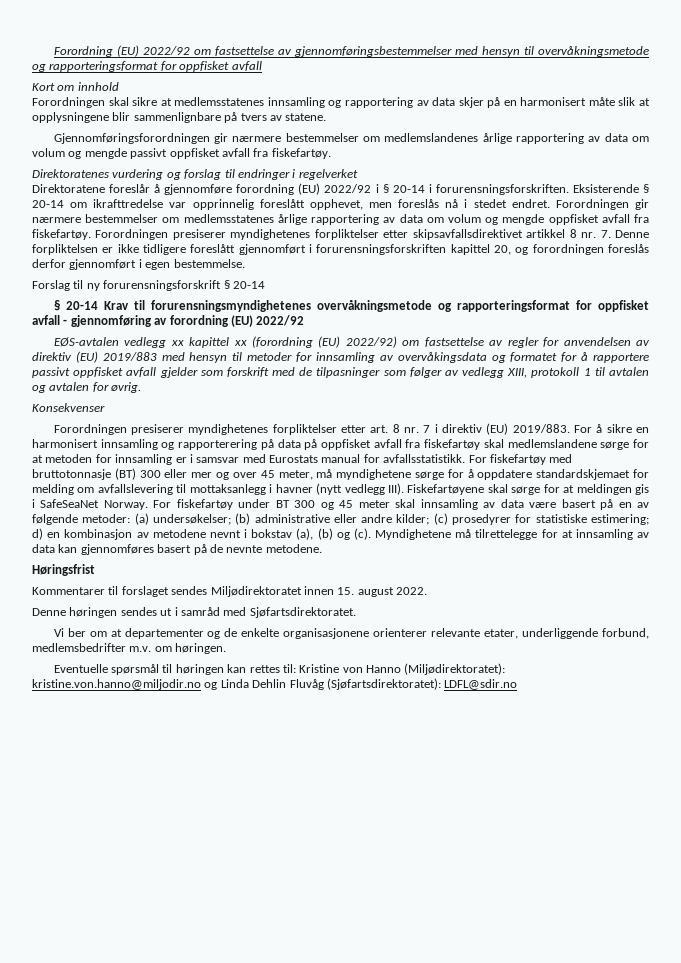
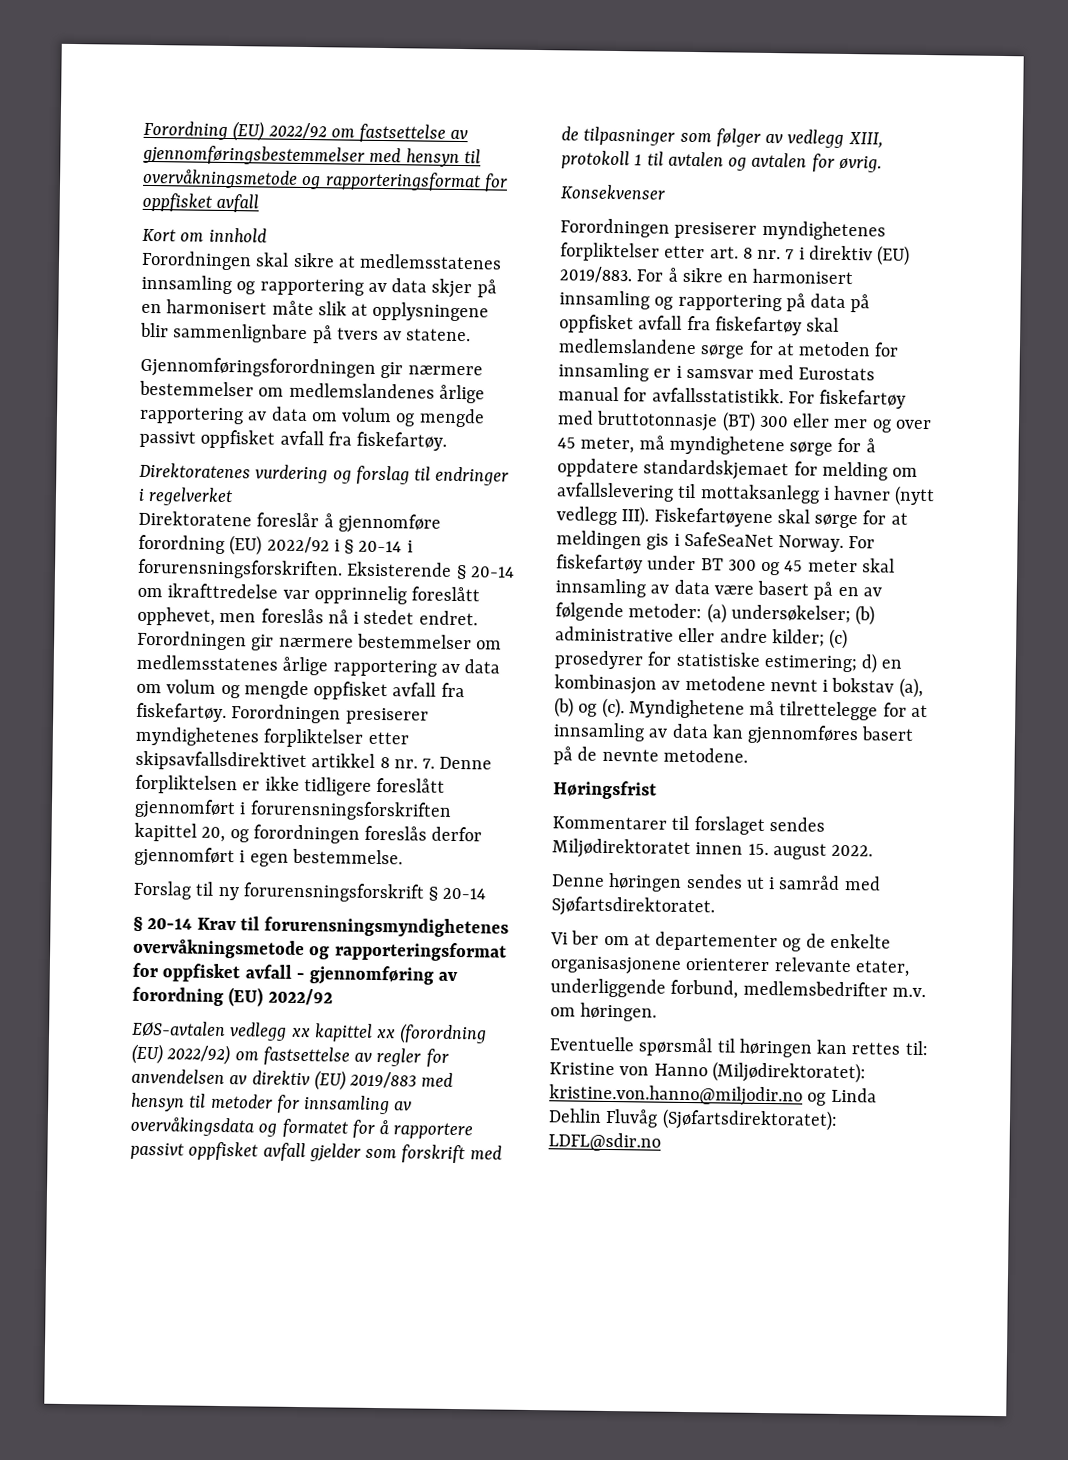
- For å sikre en harmonisert innsamling og rapporterering på data på oppfisket avfall fra fiskefartøy skal medlemslandene sørge for at metoden for innsamling er i samsvar med Eurostats manual for avfallsstatistikk.
+ For å sikre en harmonisert innsamling og rapportering på data på oppfisket avfall fra fiskefartøy skal medlemslandene sørge for at metoden for innsamling er i samsvar med Eurostats manual for avfallsstatistikk.

